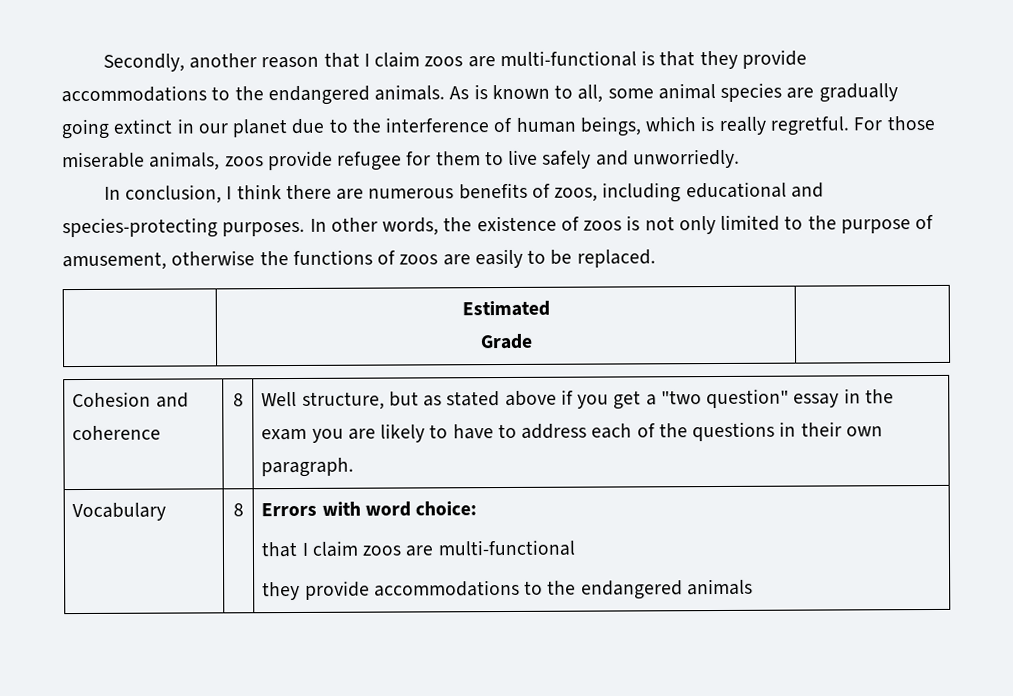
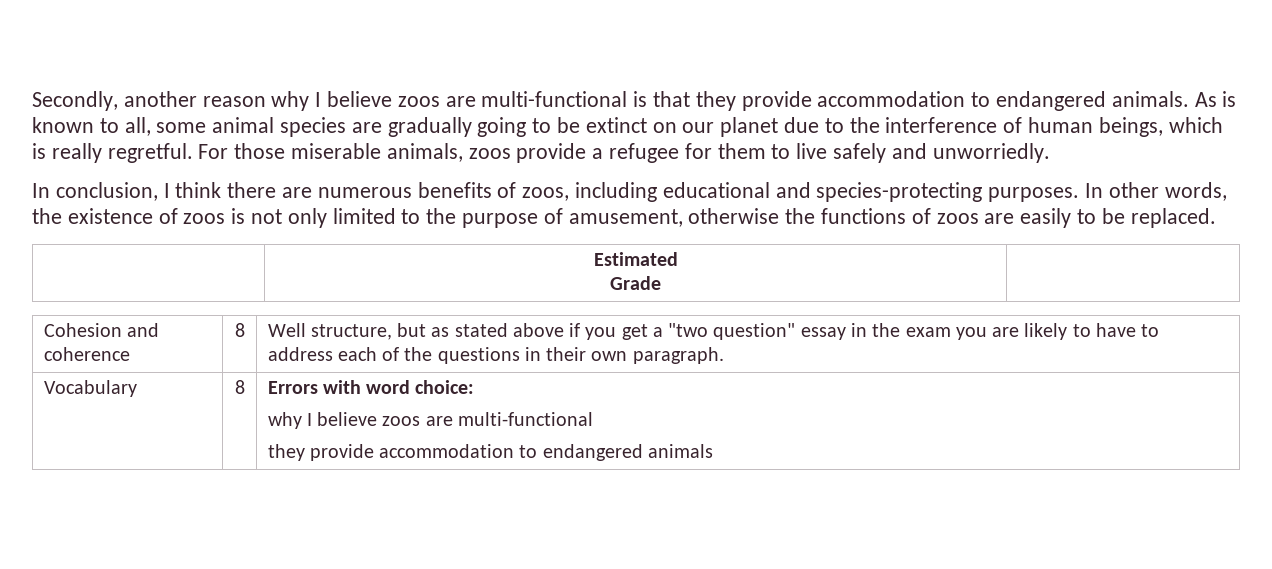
- Secondly, another reason that I claim zoos are multi-functional is that they provide accommodations to the endangered animals.
+ Secondly, another reason why I believe zoos are multi-functional is that they provide accommodation to endangered animals.
- As is known to all, some animal species are gradually going extinct in our planet due to the interference of human beings, which is really regretful.
+ As is known to all, some animal species are gradually going to be extinct on our planet due to the interference of human beings, which is really regretful.
- For those miserable animals, zoos provide refugee for them to live safely and unworriedly.
+ For those miserable animals, zoos provide a refugee for them to live safely and unworriedly.
  Vocabulary | 8 | Errors with word choice:
- that I claim zoos are multi-functional
- they provide accommodations to the endangered animals
+ why I believe zoos are multi-functional
+ they provide accommodation to endangered animals

